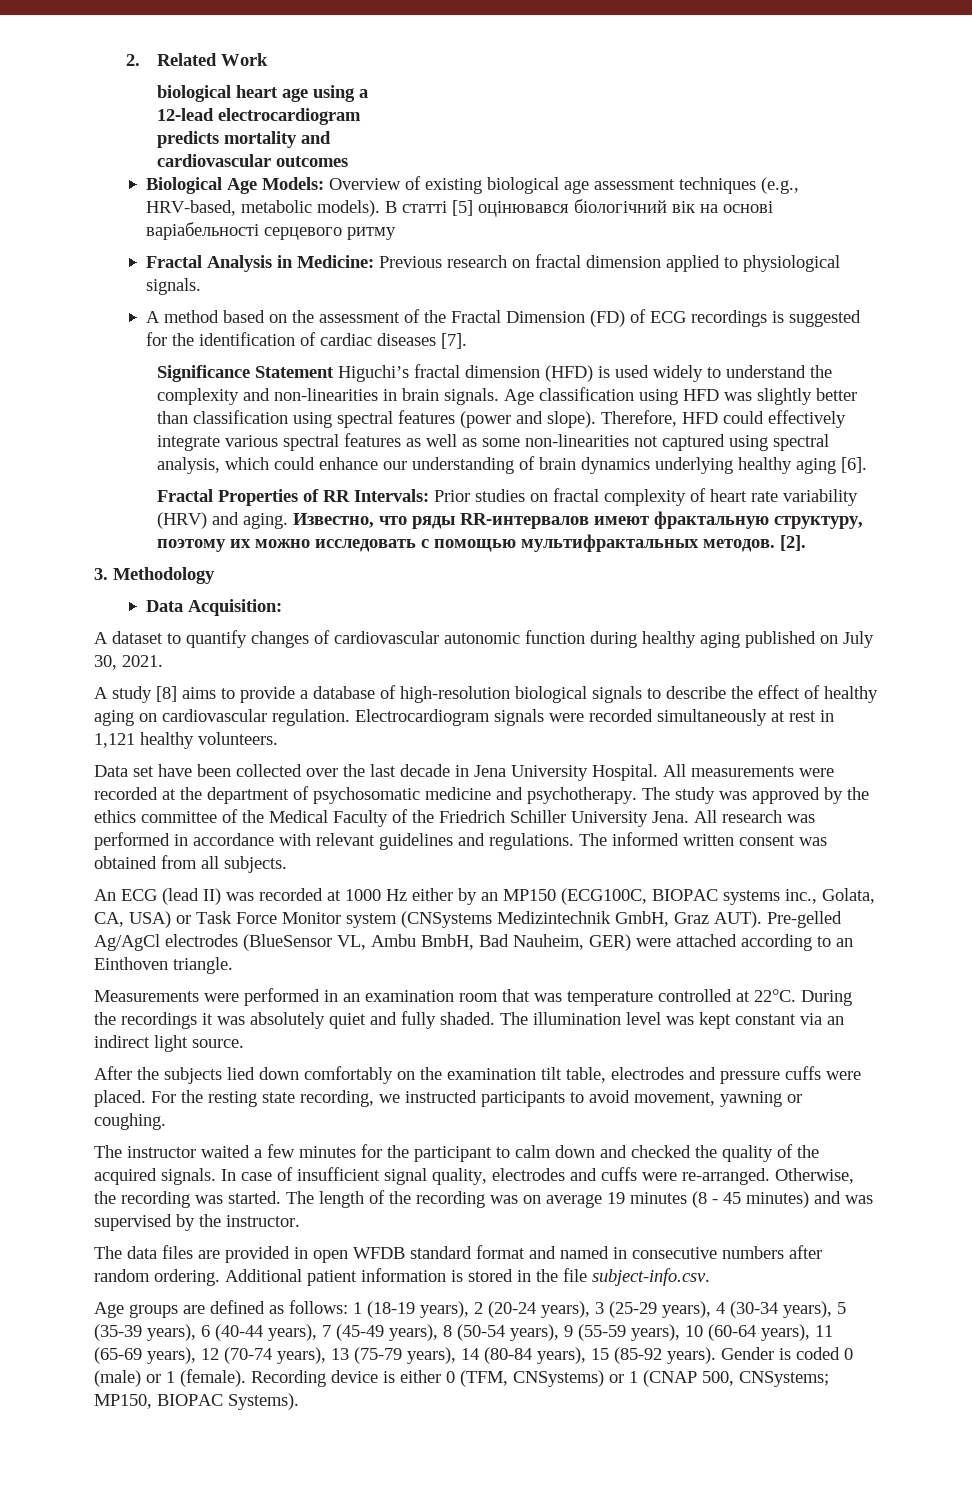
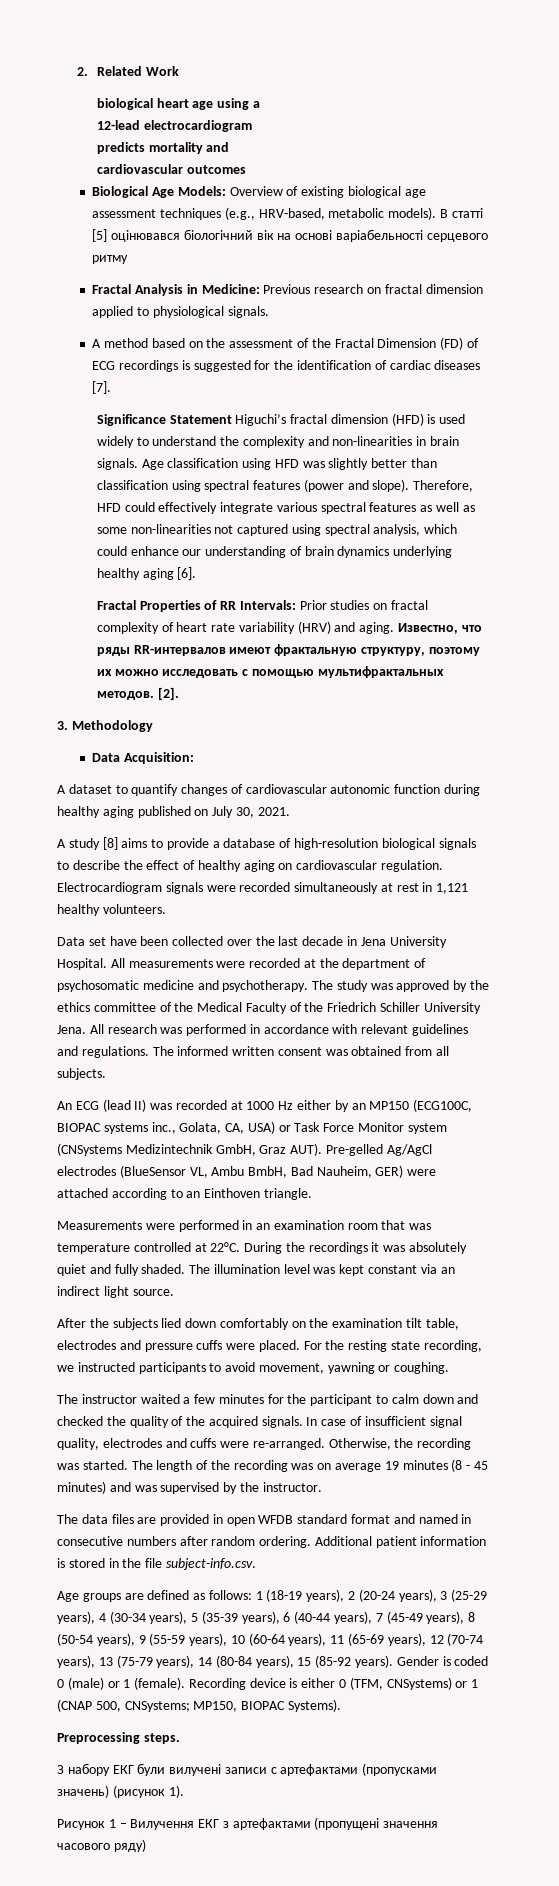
+ Preprocessing steps.
+ З набору ЕКГ були вилучені записи с артефактами (пропусками значень) (рисунок 1).
+ Рисунок 1 – Вилучення ЕКГ з артефактами (пропущені значення часового ряду)

